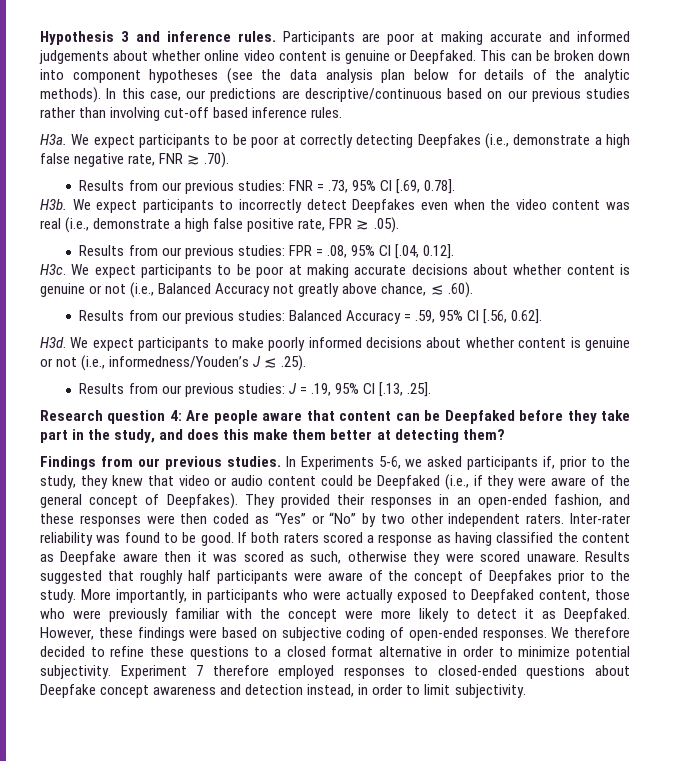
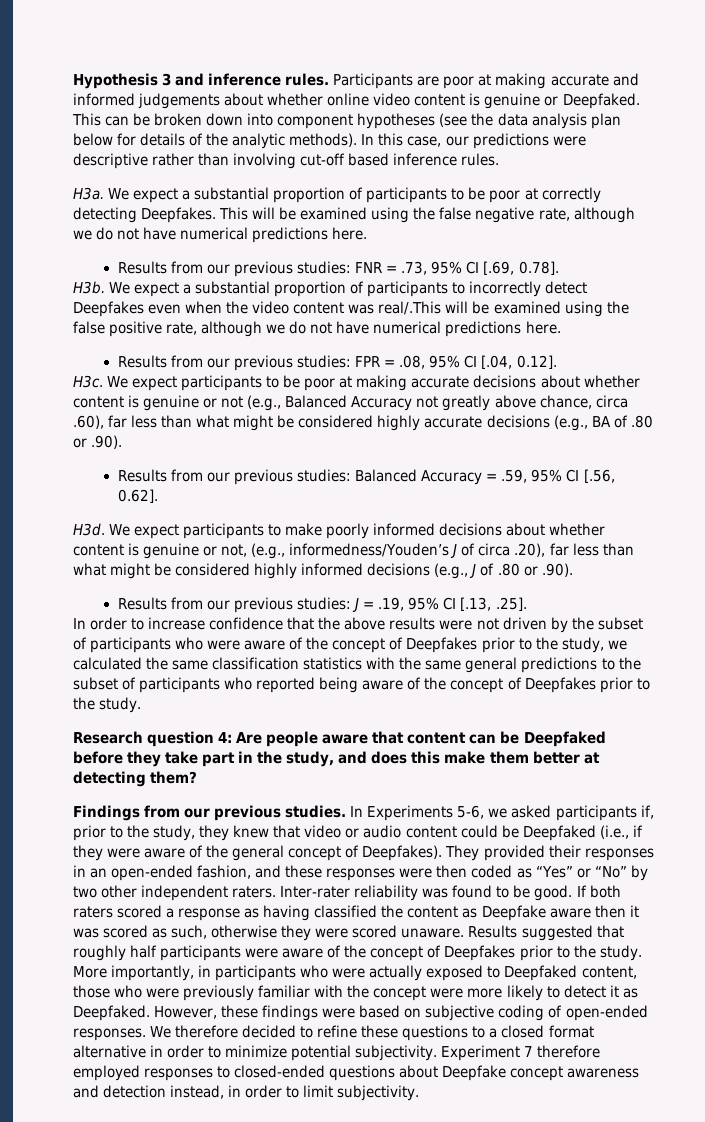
- In this case, our predictions are descriptive/continuous based on our previous studies rather than involving cut-off based inference rules.
+ In this case, our predictions were descriptive rather than involving cut-off based inference rules.
- H3a. We expect participants to be poor at correctly detecting Deepfakes (i.e., demonstrate a high false negative rate, FNR ≳ .70).
+ H3a. We expect a substantial proportion of participants to be poor at correctly detecting Deepfakes. This will be examined using the false negative rate, although we do not have numerical predictions here.
- H3b. We expect participants to incorrectly detect Deepfakes even when the video content was real (i.e., demonstrate a high false positive rate, FPR ≳ .05).
+ H3b. We expect a substantial proportion of participants to incorrectly detect Deepfakes even when the video content was real/.This will be examined using the false positive rate, although we do not have numerical predictions here.
- H3c. We expect participants to be poor at making accurate decisions about whether content is genuine or not (i.e., Balanced Accuracy not greatly above chance, ≲ .60).
+ H3c. We expect participants to be poor at making accurate decisions about whether content is genuine or not (e.g., Balanced Accuracy not greatly above chance, circa .60), far less than what might be considered highly accurate decisions (e.g., BA of .80 or .90).
- H3d. We expect participants to make poorly informed decisions about whether content is genuine or not (i.e., informedness/Youden’s J ≲ .25).
+ H3d. We expect participants to make poorly informed decisions about whether content is genuine or not, (e.g., informedness/Youden’s J of circa .20), far less than what might be considered highly informed decisions (e.g., J of .80 or .90).
+ In order to increase confidence that the above results were not driven by the subset of participants who were aware of the concept of Deepfakes prior to the study, we calculated the same classification statistics with the same general predictions to the subset of participants who reported being aware of the concept of Deepfakes prior to the study.

